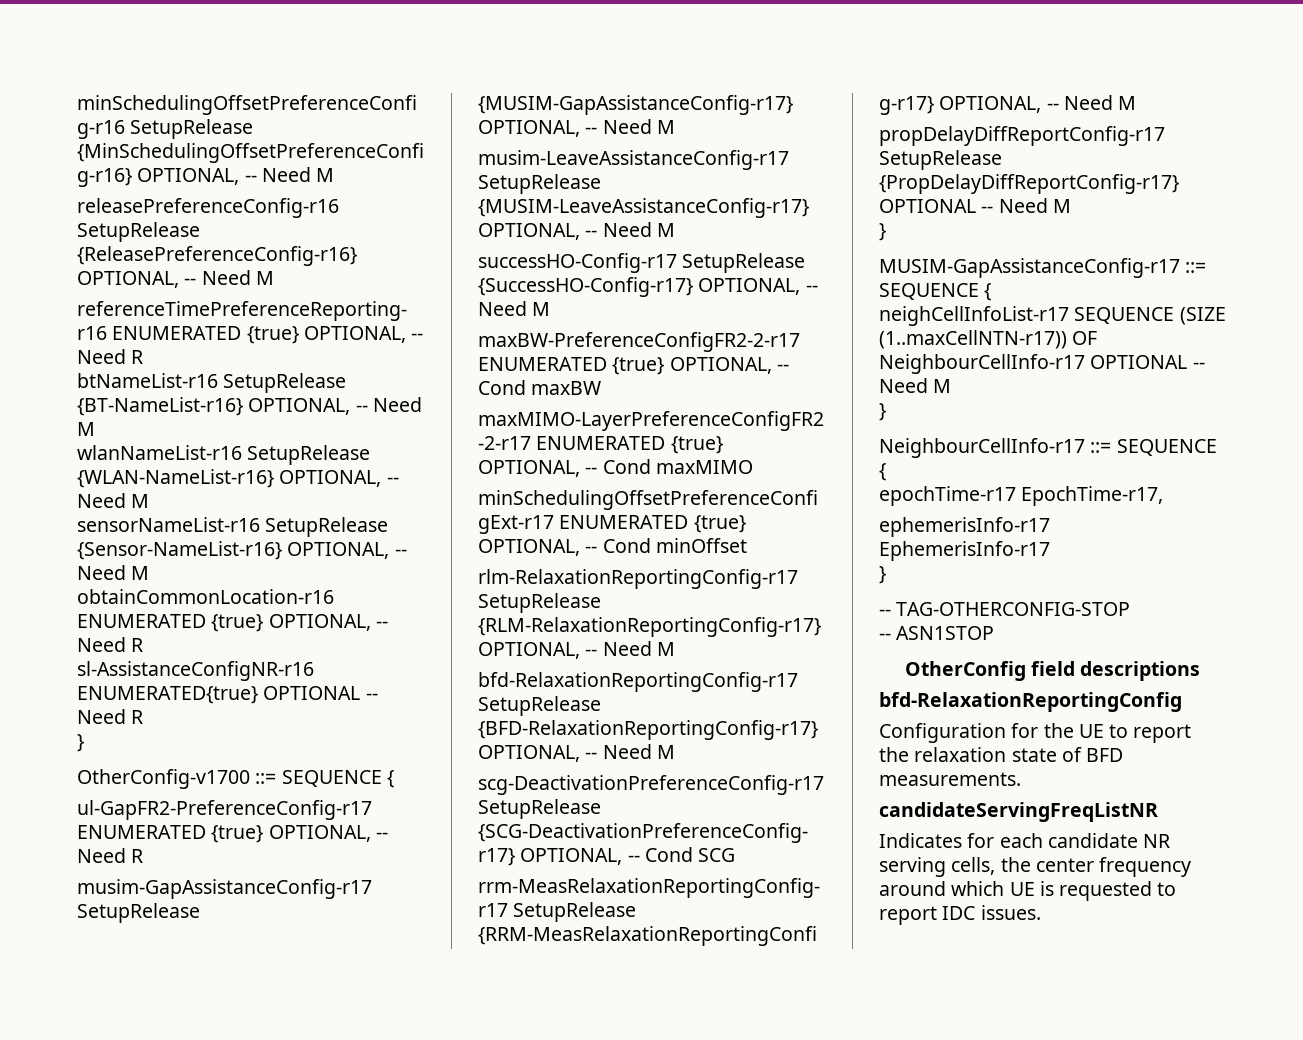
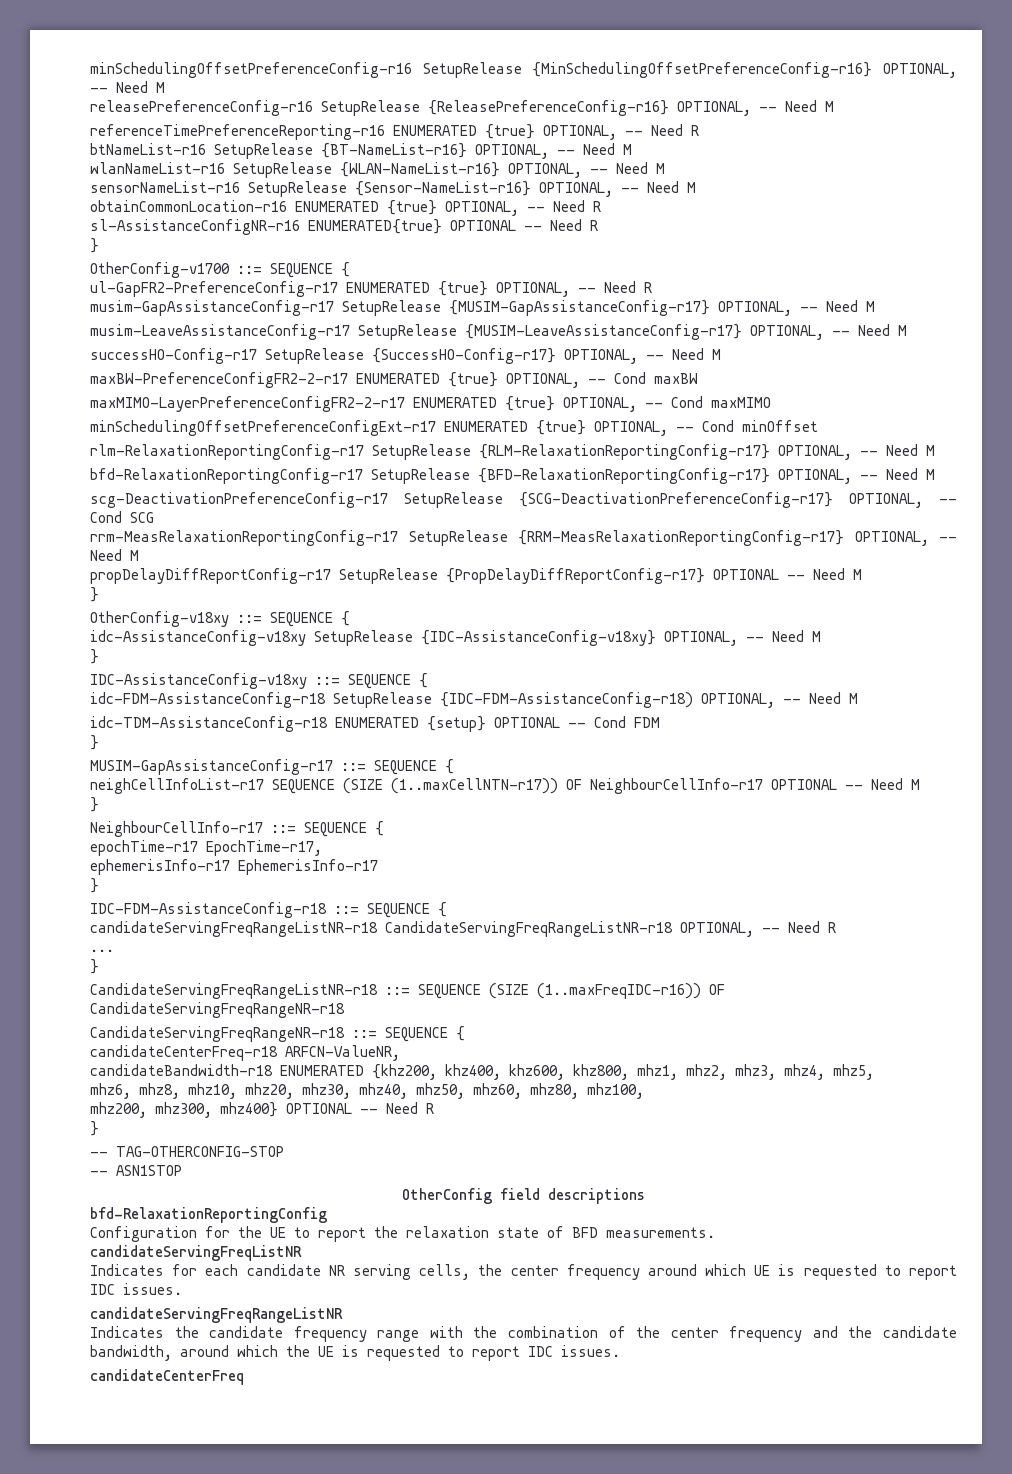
+ OtherConfig-v18xy ::= SEQUENCE {
+ idc-AssistanceConfig-v18xy SetupRelease {IDC-AssistanceConfig-v18xy} OPTIONAL, -- Need M
+ }
+ IDC-AssistanceConfig-v18xy ::= SEQUENCE {
+ idc-FDM-AssistanceConfig-r18 SetupRelease {IDC-FDM-AssistanceConfig-r18) OPTIONAL, -- Need M
+ idc-TDM-AssistanceConfig-r18 ENUMERATED {setup} OPTIONAL -- Cond FDM
+ }
+ IDC-FDM-AssistanceConfig-r18 ::= SEQUENCE {
+ candidateServingFreqRangeListNR-r18 CandidateServingFreqRangeListNR-r18 OPTIONAL, -- Need R
+ ...
+ }
+ CandidateServingFreqRangeListNR-r18 ::= SEQUENCE (SIZE (1..maxFreqIDC-r16)) OF CandidateServingFreqRangeNR-r18
+ CandidateServingFreqRangeNR-r18 ::= SEQUENCE {
+ candidateCenterFreq-r18 ARFCN-ValueNR,
+ candidateBandwidth-r18 ENUMERATED {khz200, khz400, khz600, khz800, mhz1, mhz2, mhz3, mhz4, mhz5,
+ mhz6, mhz8, mhz10, mhz20, mhz30, mhz40, mhz50, mhz60, mhz80, mhz100,
+ mhz200, mhz300, mhz400} OPTIONAL -- Need R
+ }
+ candidateServingFreqRangeListNR
+ Indicates the candidate frequency range with the combination of the center frequency and the candidate bandwidth, around which the UE is requested to report IDC issues.
+ candidateCenterFreq

